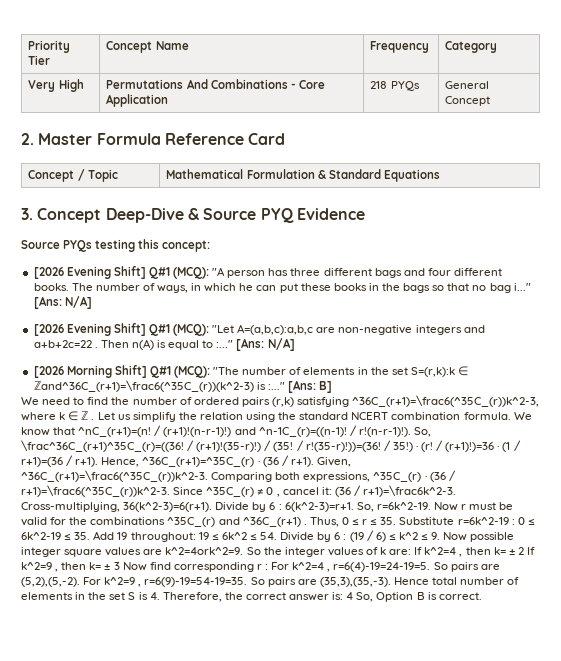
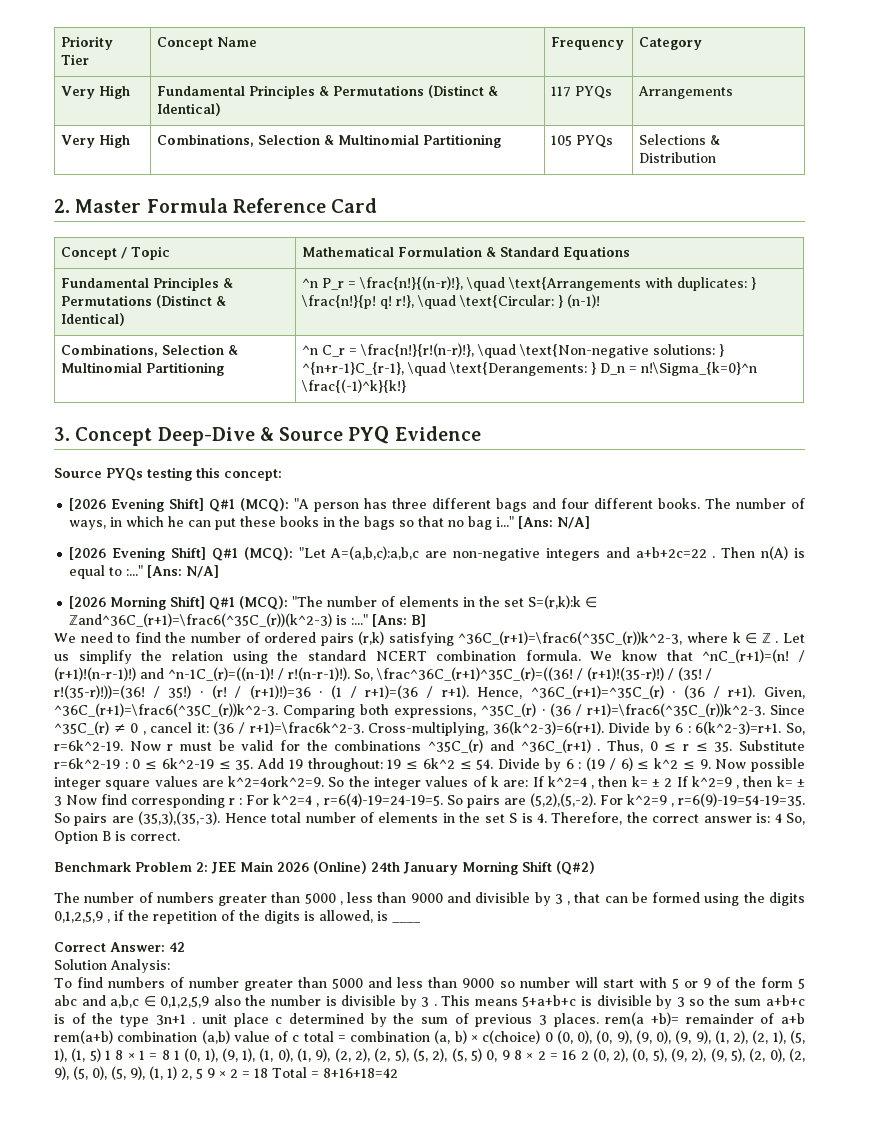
- Very High | Permutations And Combinations - Core Application | 218 PYQs | General Concept
+ Very High | Fundamental Principles & Permutations (Distinct & Identical) | 117 PYQs | Arrangements
+ Very High | Combinations, Selection & Multinomial Partitioning | 105 PYQs | Selections & Distribution
+ Fundamental Principles & Permutations (Distinct & Identical) | ^n P_r = \frac{n!}{(n-r)!}, \quad \text{Arrangements with duplicates: } \frac{n!}{p! q! r!}, \quad \text{Circular: } (n-1)!
+ Combinations, Selection & Multinomial Partitioning | ^n C_r = \frac{n!}{r!(n-r)!}, \quad \text{Non-negative solutions: } ^{n+r-1}C_{r-1}, \quad \text{Derangements: } D_n = n!\Sigma_{k=0}^n \frac{(-1)^k}{k!}
+ Benchmark Problem 2: JEE Main 2026 (Online) 24th January Morning Shift (Q#2)
+ The number of numbers greater than 5000 , less than 9000 and divisible by 3 , that can be formed using the digits 0,1,2,5,9 , if the repetition of the digits is allowed, is ____
+ Correct Answer: 42
+ Solution Analysis:
+ To find numbers of number greater than 5000 and less than 9000 so number will start with 5 or 9 of the form 5 abc and a,b,c ∈ 0,1,2,5,9 also the number is divisible by 3 . This means 5+a+b+c is divisible by 3 so the sum a+b+c is of the type 3n+1 . unit place c determined by the sum of previous 3 places. rem(a +b)= remainder of a+b rem(a+b) combination (a,b) value of c total = combination (a, b) × c(choice) 0 (0, 0), (0, 9), (9, 0), (9, 9), (1, 2), (2, 1), (5, 1), (1, 5) 1 8 × 1 = 8 1 (0, 1), (9, 1), (1, 0), (1, 9), (2, 2), (2, 5), (5, 2), (5, 5) 0, 9 8 × 2 = 16 2 (0, 2), (0, 5), (9, 2), (9, 5), (2, 0), (2, 9), (5, 0), (5, 9), (1, 1) 2, 5 9 × 2 = 18 Total = 8+16+18=42

